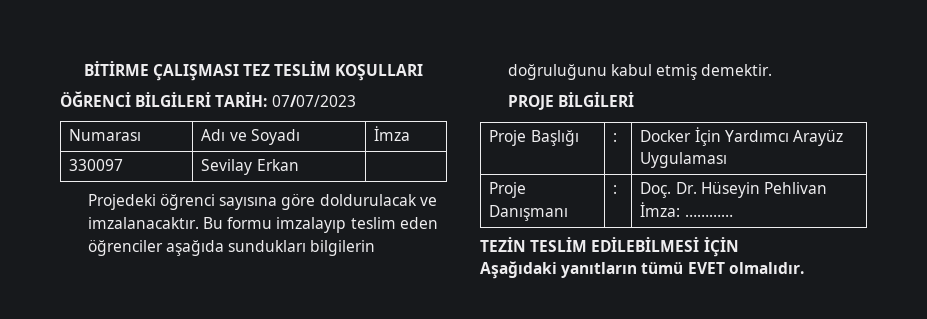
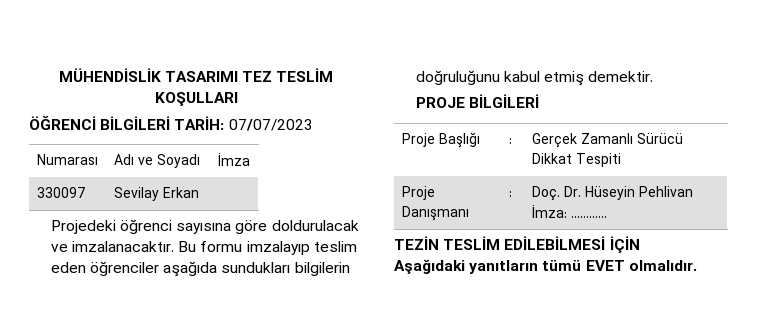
- BİTİRME ÇALIŞMASI TEZ TESLİM KOŞULLARI
+ MÜHENDİSLİK TASARIMI TEZ TESLİM KOŞULLARI
- Proje Başlığı | : | Docker İçin Yardımcı Arayüz Uygulaması
+ Proje Başlığı | : | Gerçek Zamanlı Sürücü Dikkat Tespiti

